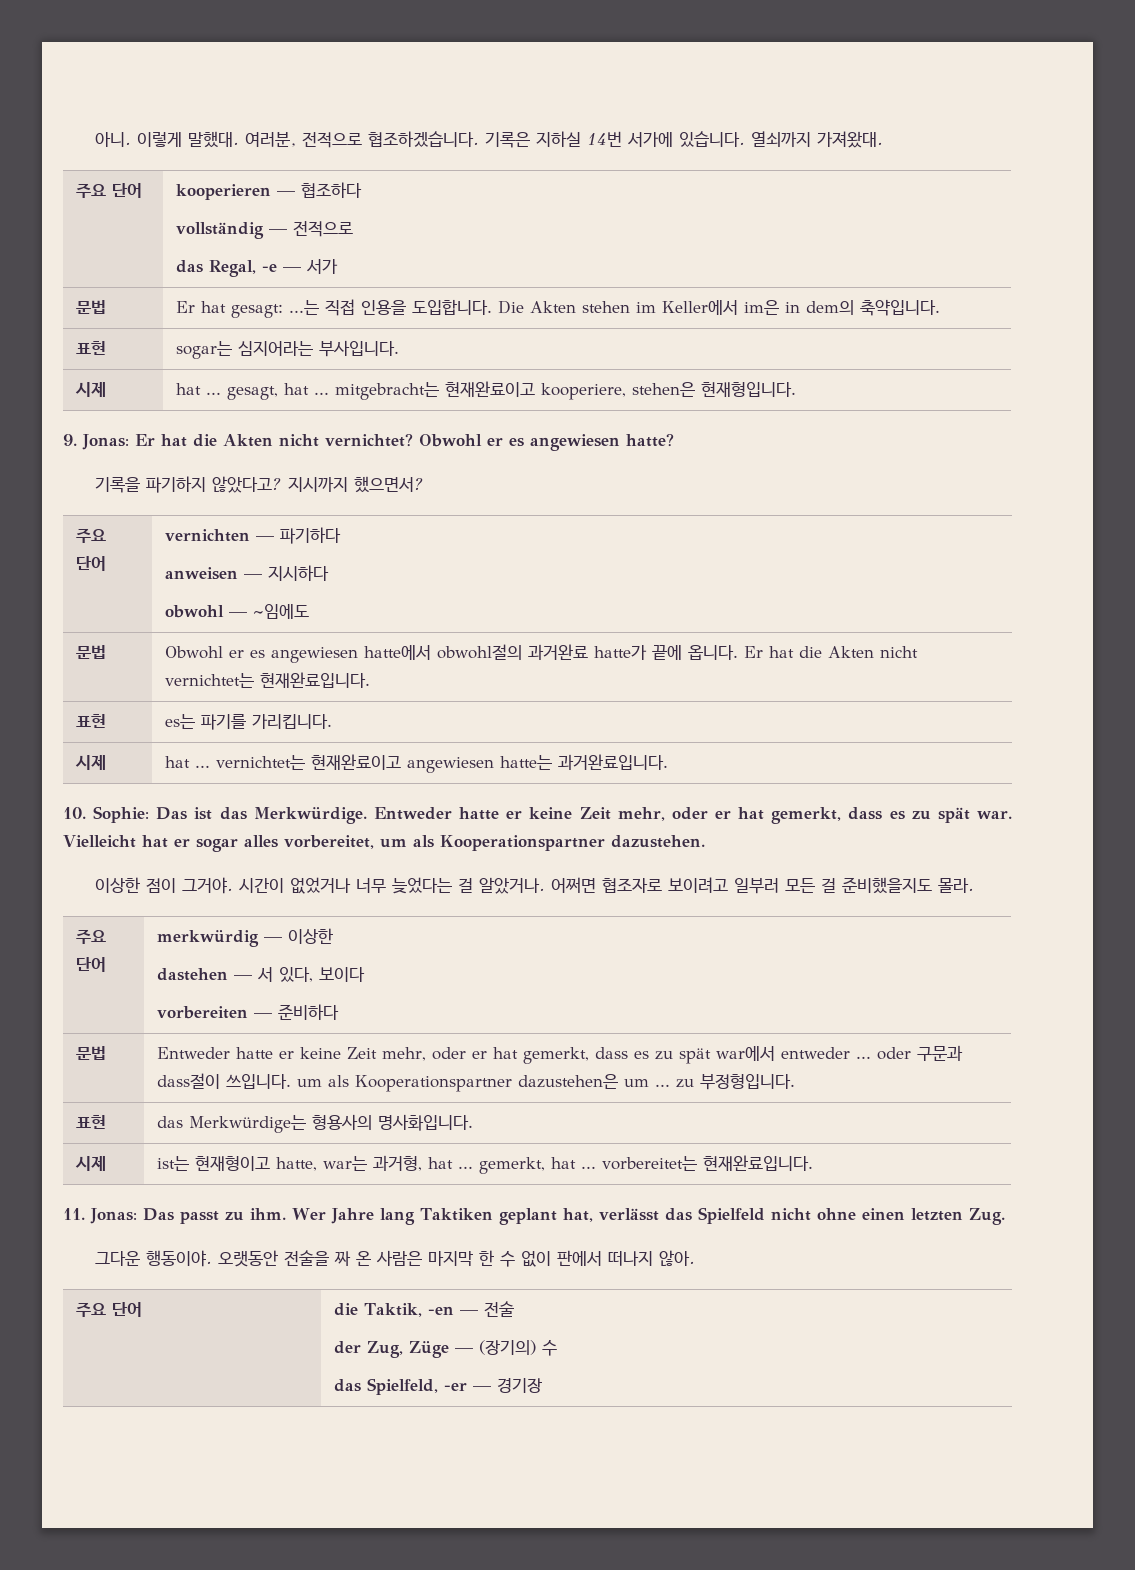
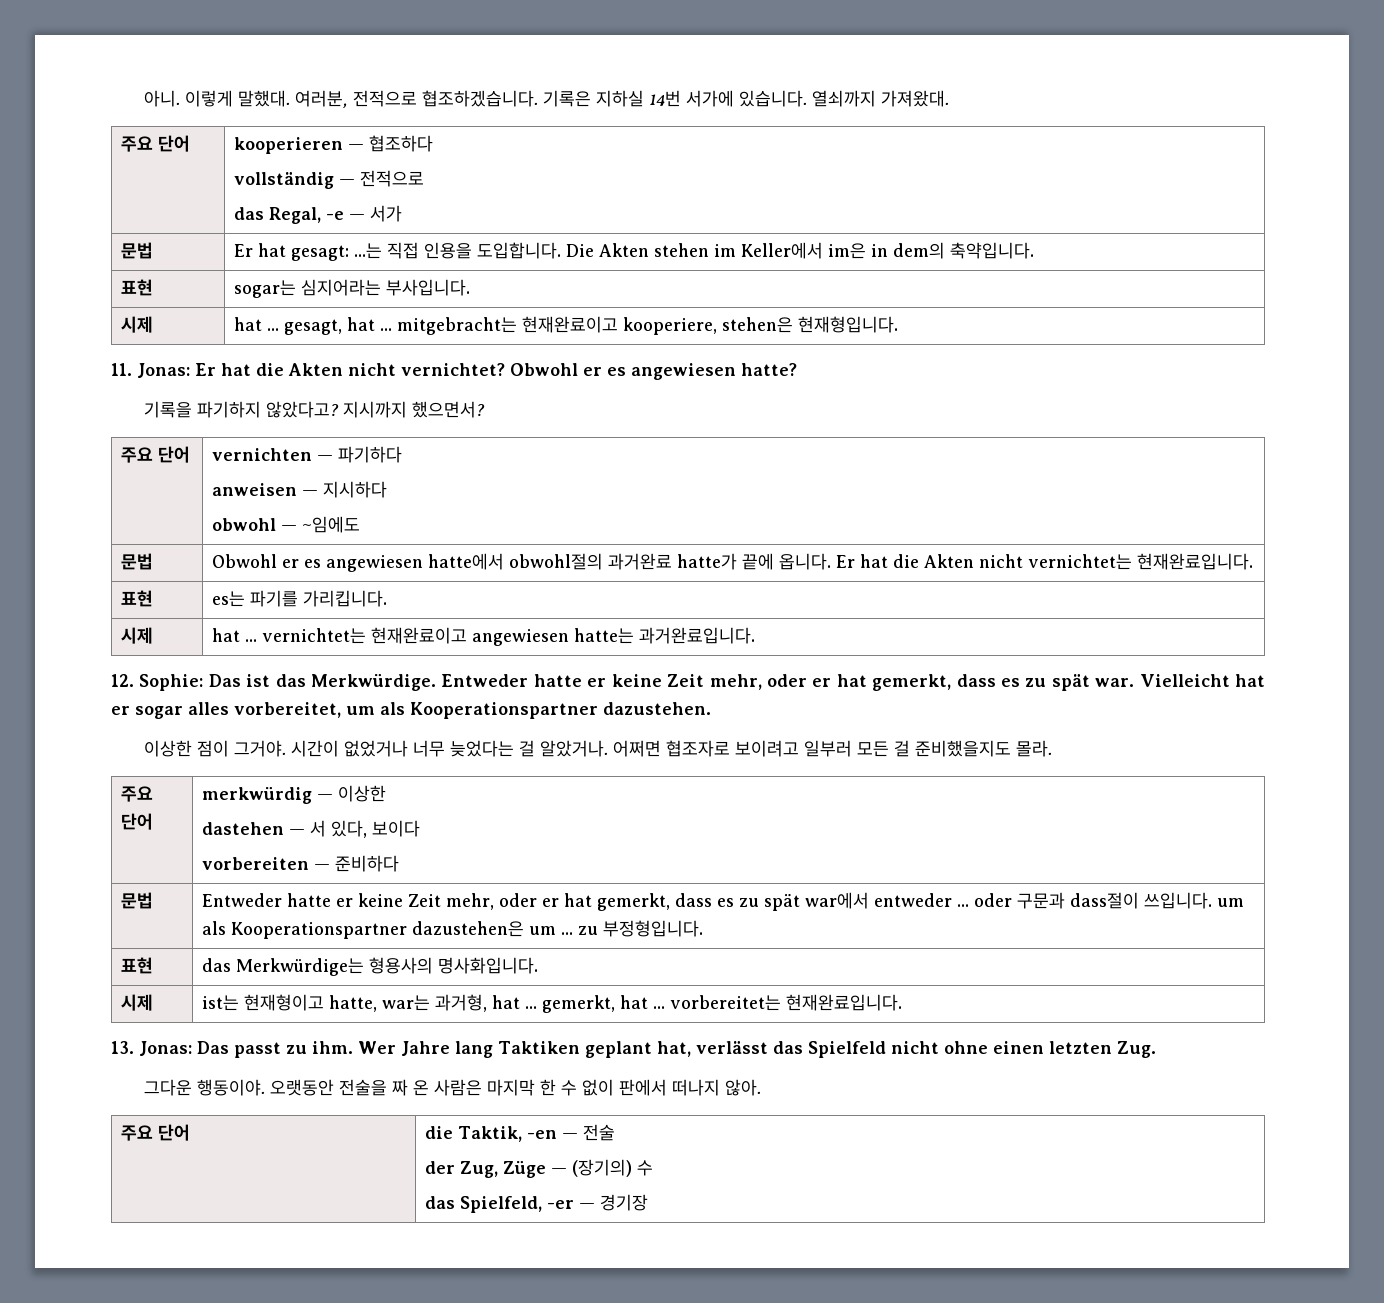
- 9. Jonas: Er hat die Akten nicht vernichtet?
+ 11. Jonas: Er hat die Akten nicht vernichtet?
- 10. Sophie: Das ist das Merkwürdige.
+ 12. Sophie: Das ist das Merkwürdige.
- 11. Jonas: Das passt zu ihm.
+ 13. Jonas: Das passt zu ihm.

